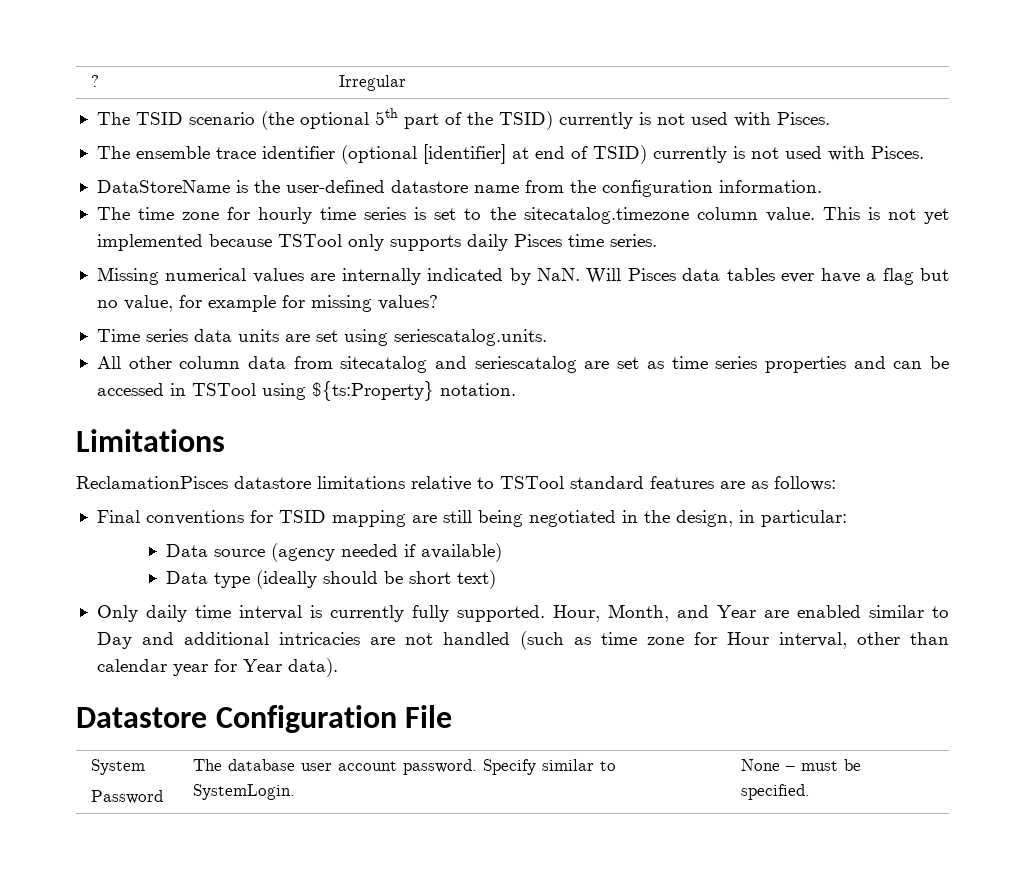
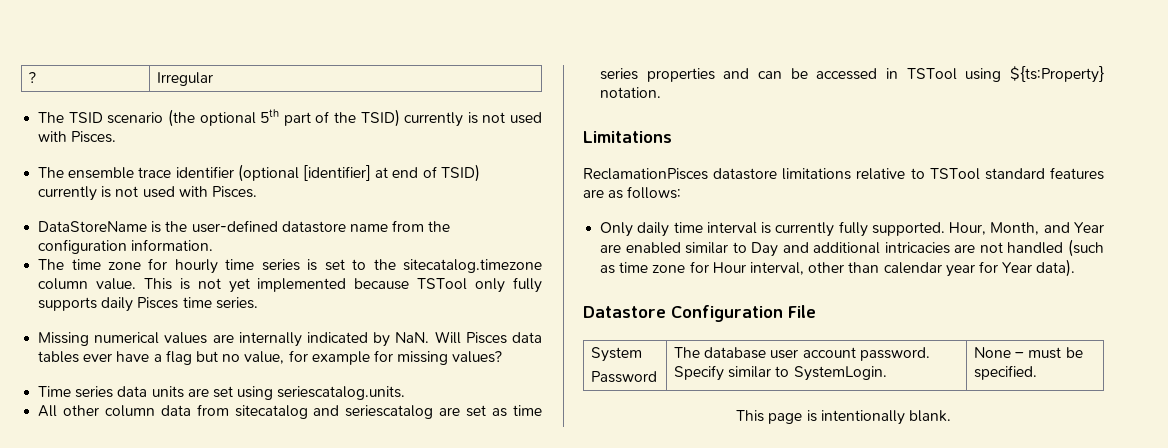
- This is not yet implemented because TSTool only supports daily Pisces time series.
+ This is not yet implemented because TSTool only fully supports daily Pisces time series.
- Final conventions for TSID mapping are still being negotiated in the design, in particular:
- Data source (agency needed if available)
- Data type (ideally should be short text)
+ This page is intentionally blank.

